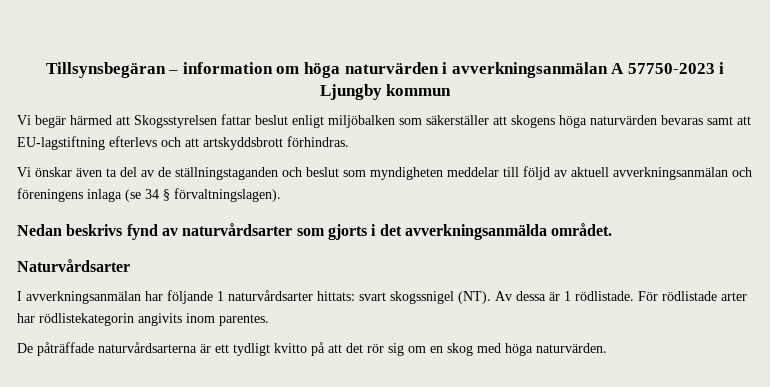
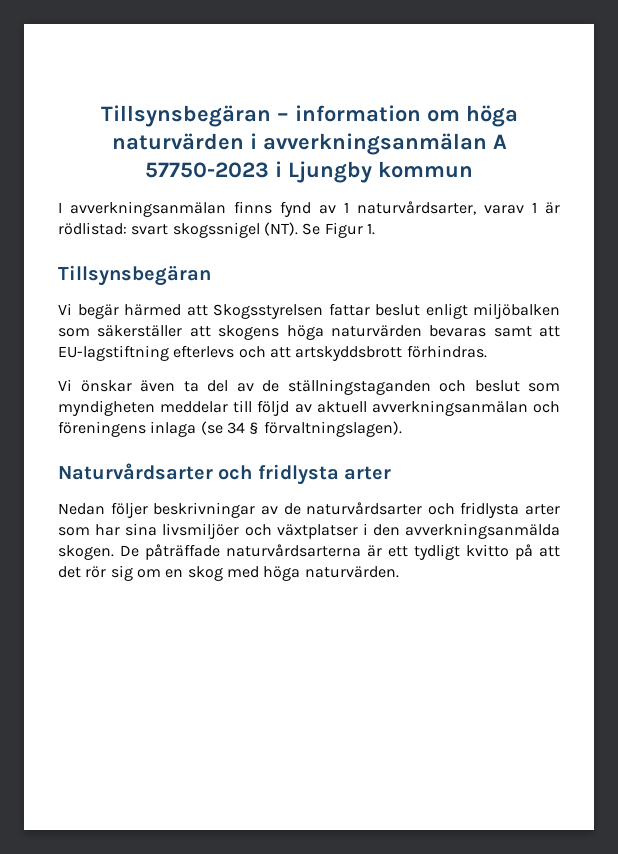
+ I avverkningsanmälan finns fynd av 1 naturvårdsarter, varav 1 är rödlistad: svart skogssnigel (NT). Se Figur 1.
+ Tillsynsbegäran
- Nedan beskrivs fynd av naturvårdsarter som gjorts i det avverkningsanmälda området.
- Naturvårdsarter
- I avverkningsanmälan har följande 1 naturvårdsarter hittats: svart skogssnigel (NT). Av dessa är 1 rödlistade. För rödlistade arter har rödlistekategorin angivits inom parentes.
- De påträffade naturvårdsarterna är ett tydligt kvitto på att det rör sig om en skog med höga naturvärden.
+ Naturvårdsarter och fridlysta arter
+ Nedan följer beskrivningar av de naturvårdsarter och fridlysta arter som har sina livsmiljöer och växtplatser i den avverkningsanmälda skogen. De påträffade naturvårdsarterna är ett tydligt kvitto på att det rör sig om en skog med höga naturvärden.

